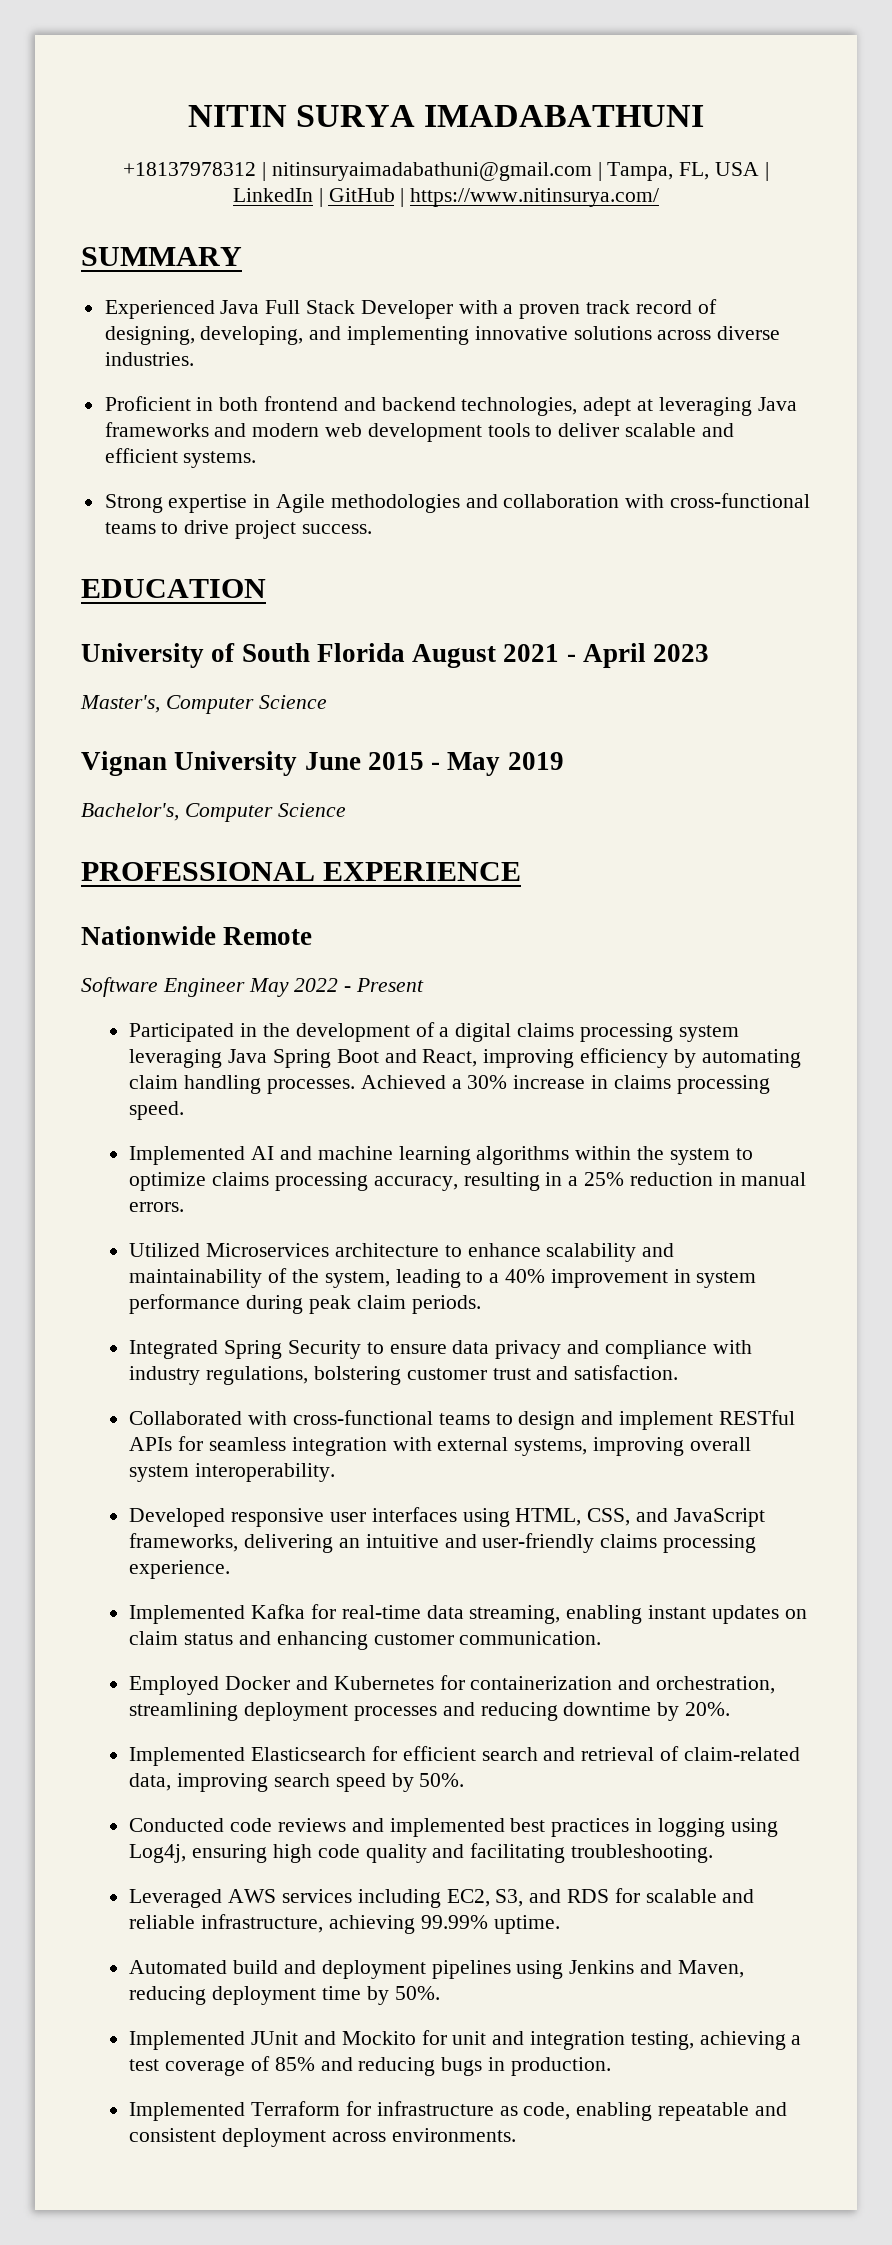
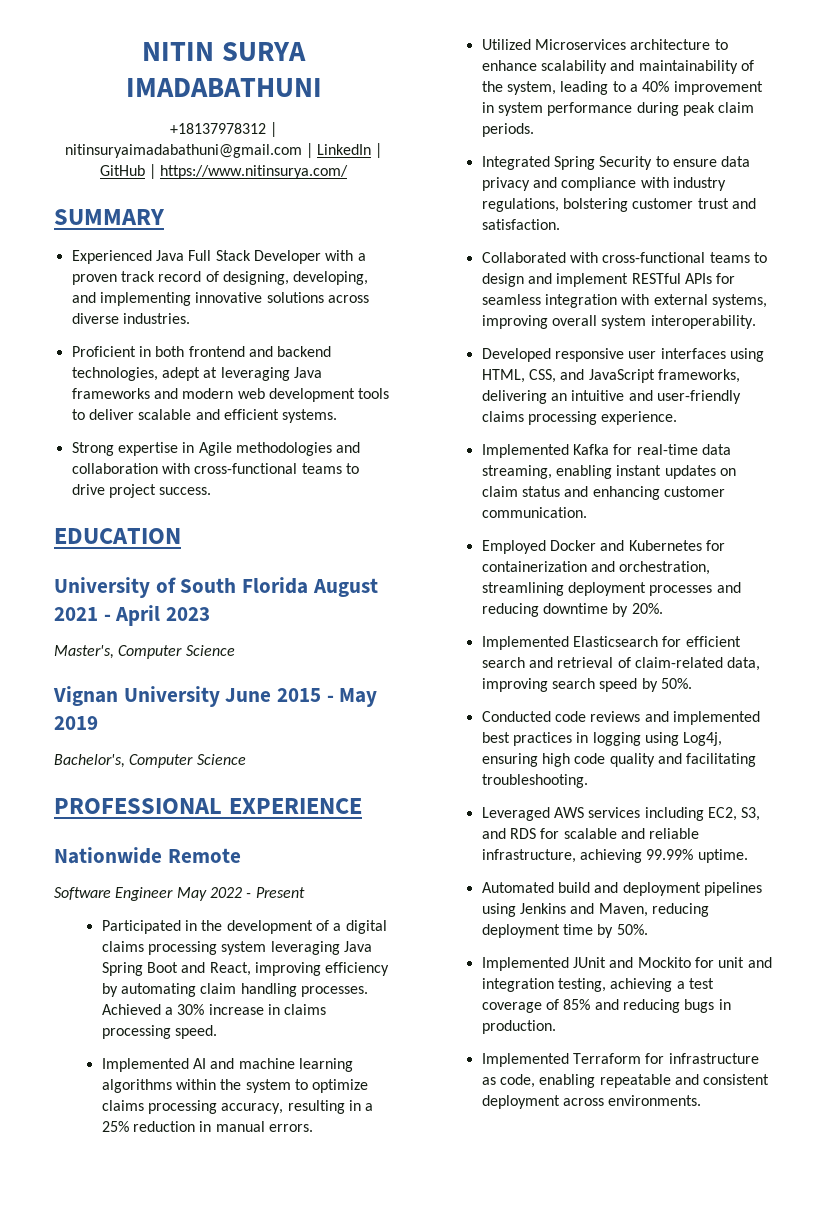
- +18137978312 | nitinsuryaimadabathuni@gmail.com | Tampa, FL, USA | LinkedIn | GitHub | https://www.nitinsurya.com/
+ +18137978312 | nitinsuryaimadabathuni@gmail.com | LinkedIn | GitHub | https://www.nitinsurya.com/

